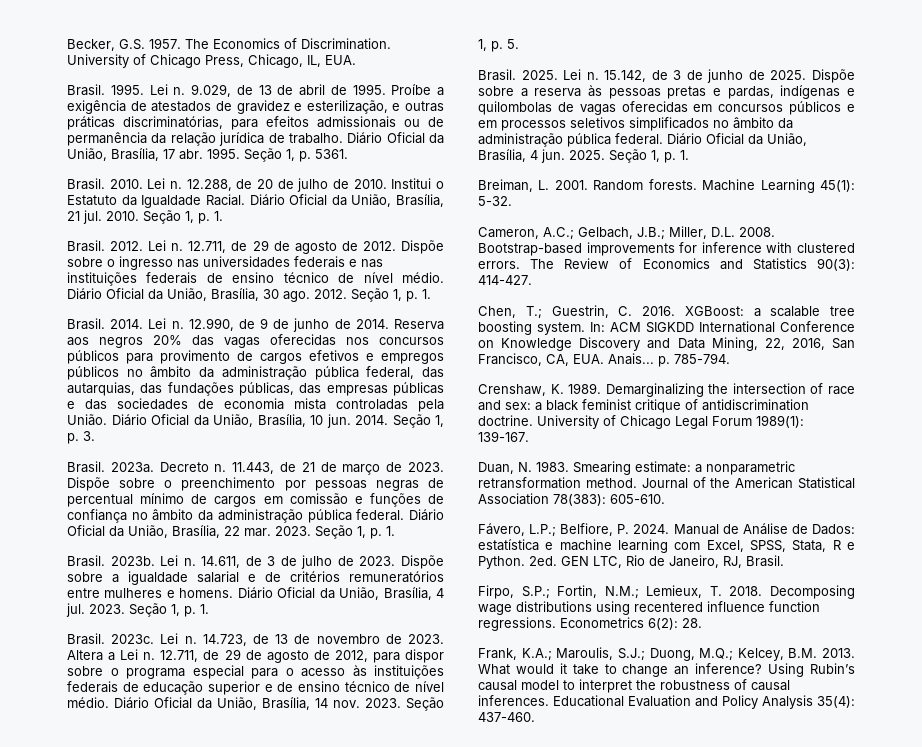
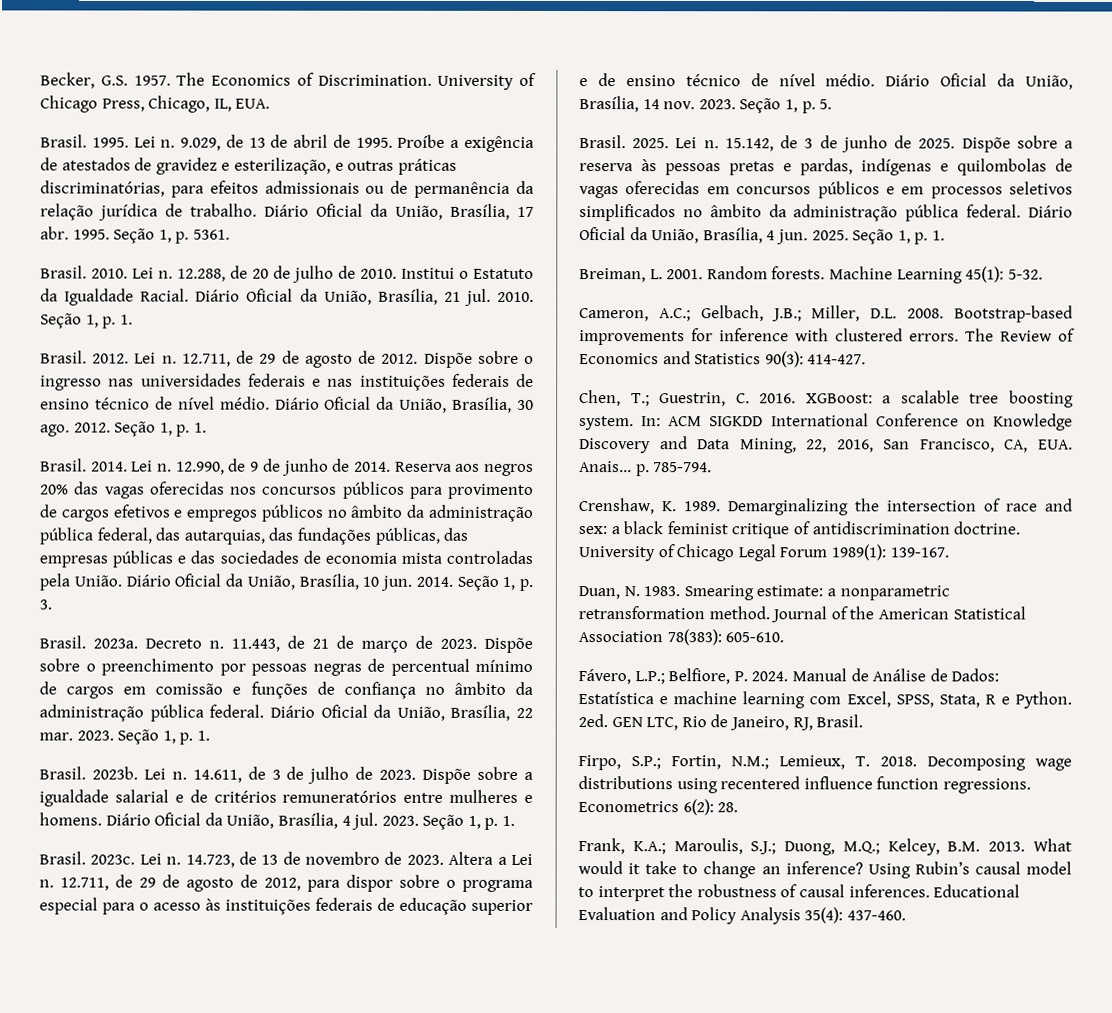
- Manual de Análise de Dados: estatística e machine learning com Excel, SPSS, Stata, R e Python.
+ Manual de Análise de Dados: Estatística e machine learning com Excel, SPSS, Stata, R e Python.

